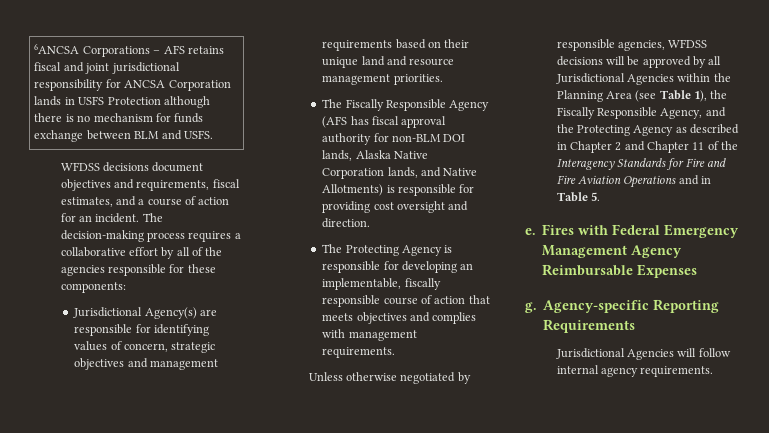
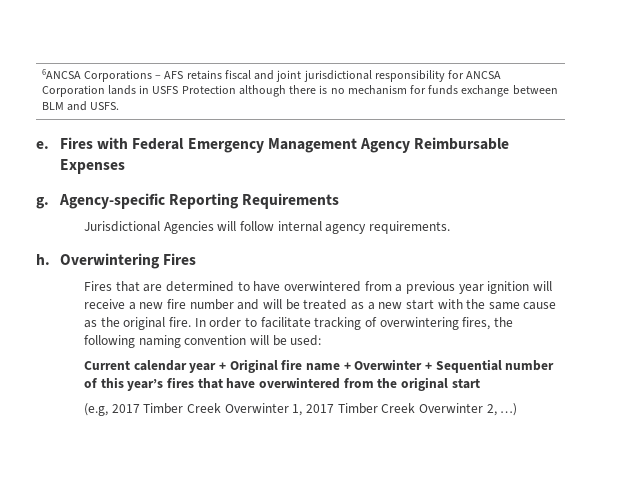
- WFDSS decisions document objectives and requirements, fiscal estimates, and a course of action for an incident. The decision-making process requires a collaborative effort by all of the agencies responsible for these components:
- Jurisdictional Agency(s) are responsible for identifying values of concern, strategic objectives and management requirements based on their unique land and resource management priorities.
- The Fiscally Responsible Agency (AFS has fiscal approval authority for non-BLM DOI lands, Alaska Native Corporation lands, and Native Allotments) is responsible for providing cost oversight and direction.
- The Protecting Agency is responsible for developing an implementable, fiscally responsible course of action that meets objectives and complies with management requirements.
- Unless otherwise negotiated by responsible agencies, WFDSS decisions will be approved by all Jurisdictional Agencies within the Planning Area (see Table 1), the Fiscally Responsible Agency, and the Protecting Agency as described in Chapter 2 and Chapter 11 of the Interagency Standards for Fire and Fire Aviation Operations and in Table 5.
+ h. Overwintering Fires
+ Fires that are determined to have overwintered from a previous year ignition will receive a new fire number and will be treated as a new start with the same cause as the original fire. In order to facilitate tracking of overwintering fires, the following naming convention will be used:
+ Current calendar year + Original fire name + Overwinter + Sequential number of this year’s fires that have overwintered from the original start
+ (e.g, 2017 Timber Creek Overwinter 1, 2017 Timber Creek Overwinter 2, …)

